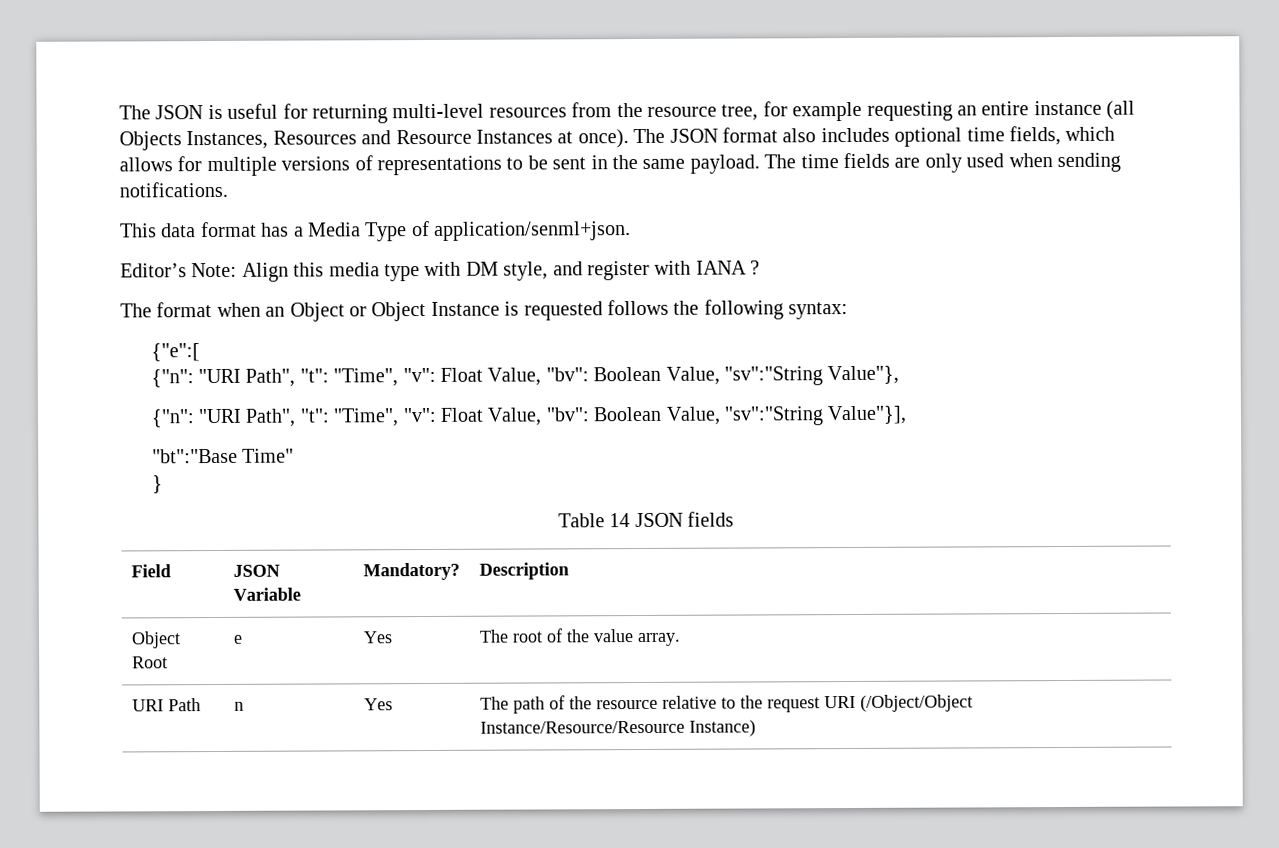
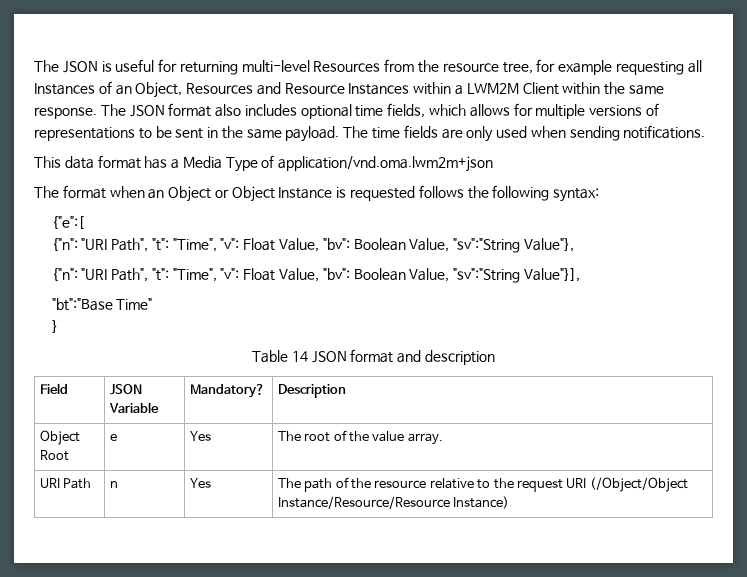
- The JSON is useful for returning multi-level resources from the resource tree, for example requesting an entire instance (all Objects Instances, Resources and Resource Instances at once).
+ The JSON is useful for returning multi-level Resources from the resource tree, for example requesting all Instances of an Object, Resources and Resource Instances within a LWM2M Client within the same response.
- This data format has a Media Type of application/senml+json.
- Editor’s Note: Align this media type with DM style, and register with IANA ?
+ This data format has a Media Type of application/vnd.oma.lwm2m+json
- Table 14 JSON fields
+ Table 14 JSON format and description

